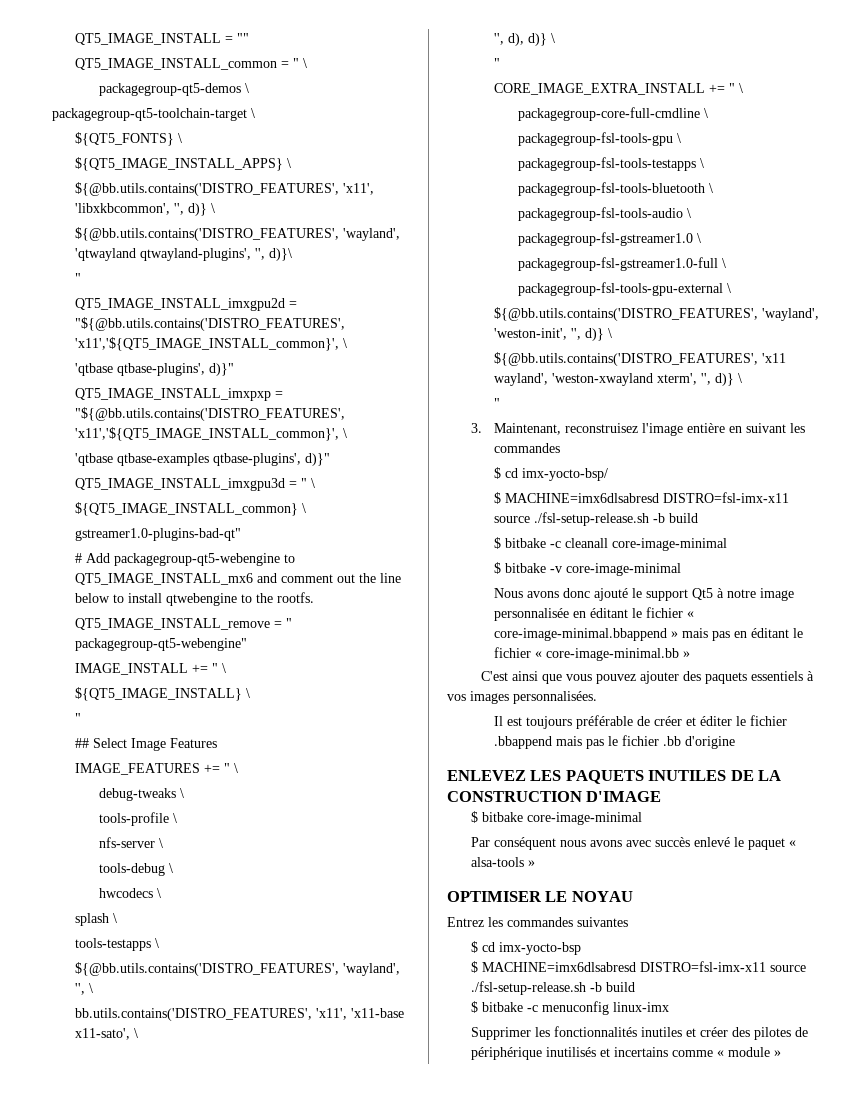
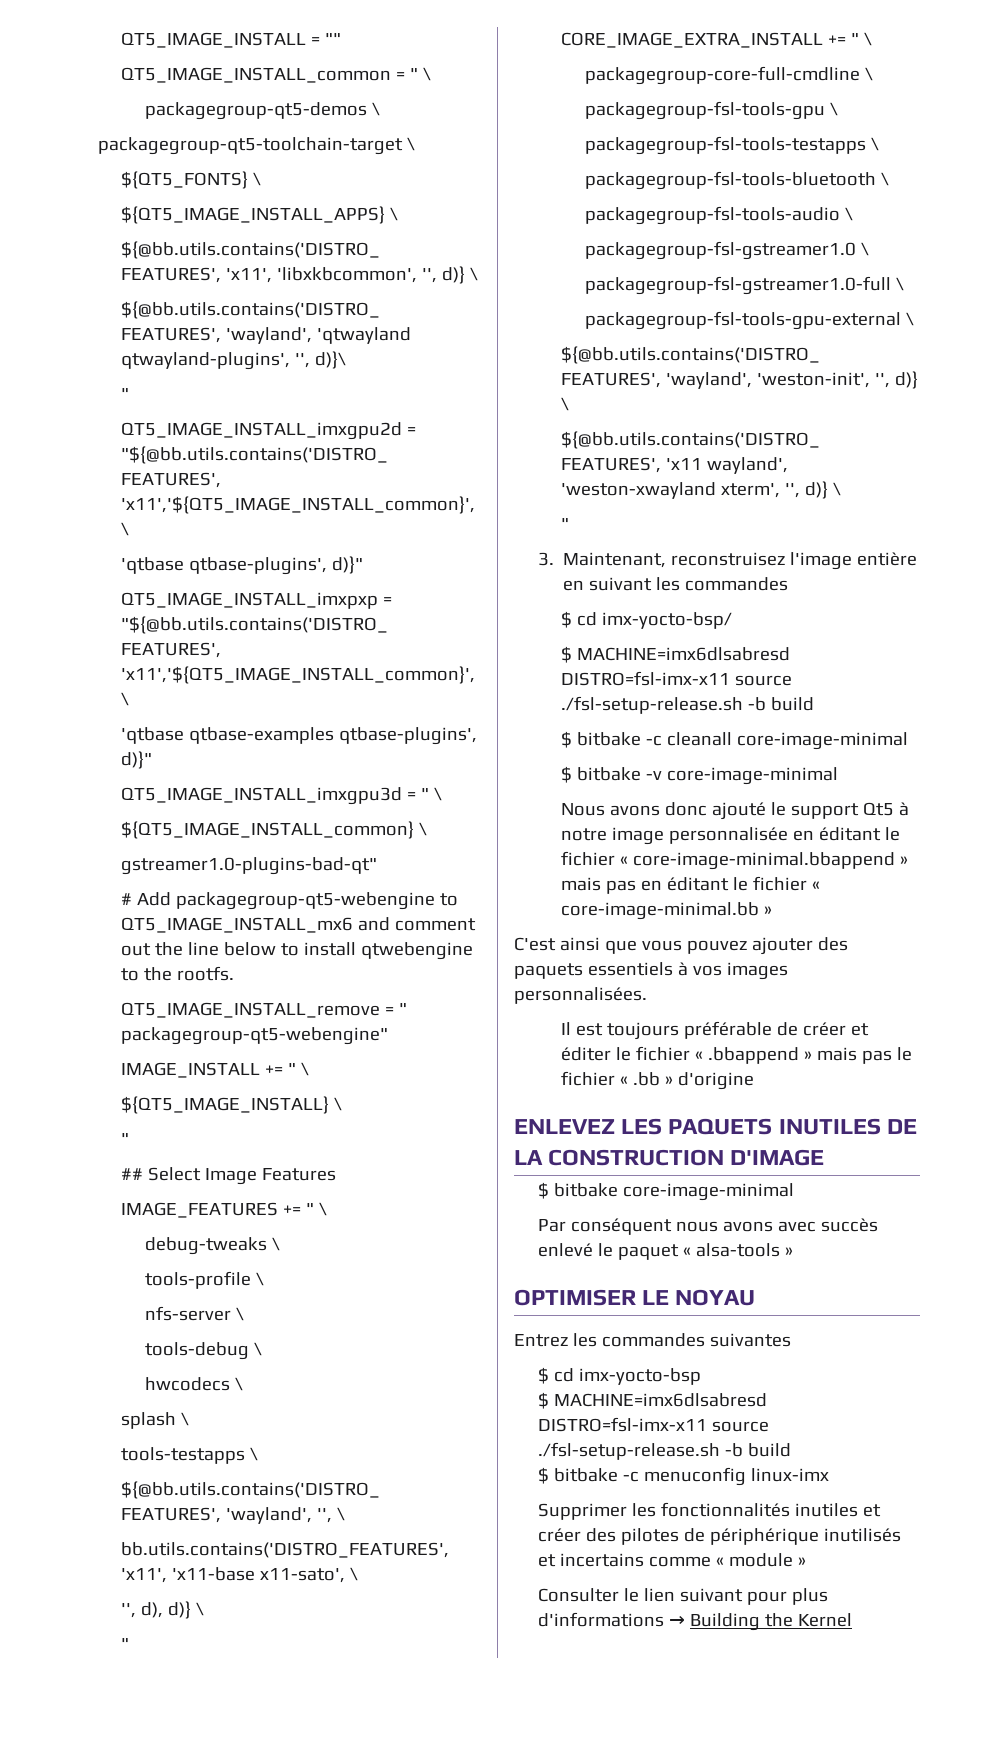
- Il est toujours préférable de créer et éditer le fichier .bbappend mais pas le fichier .bb d'origine
+ Il est toujours préférable de créer et éditer le fichier « .bbappend » mais pas le fichier « .bb » d'origine
+ Consulter le lien suivant pour plus d'informations → Building the Kernel

